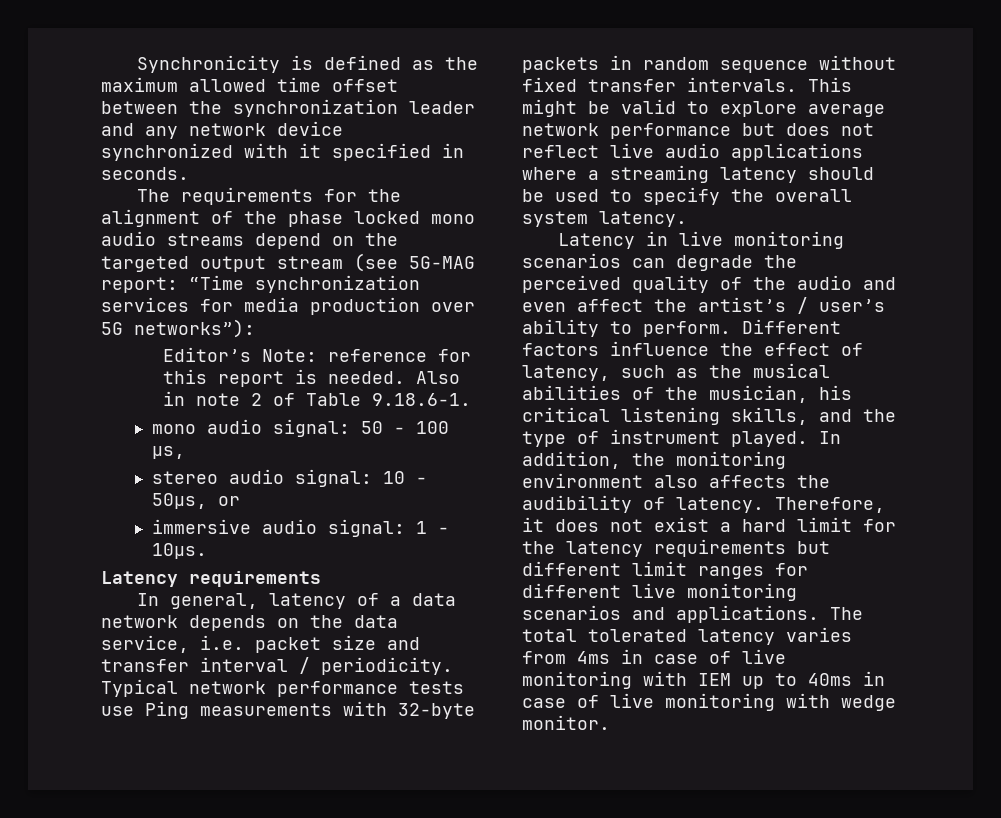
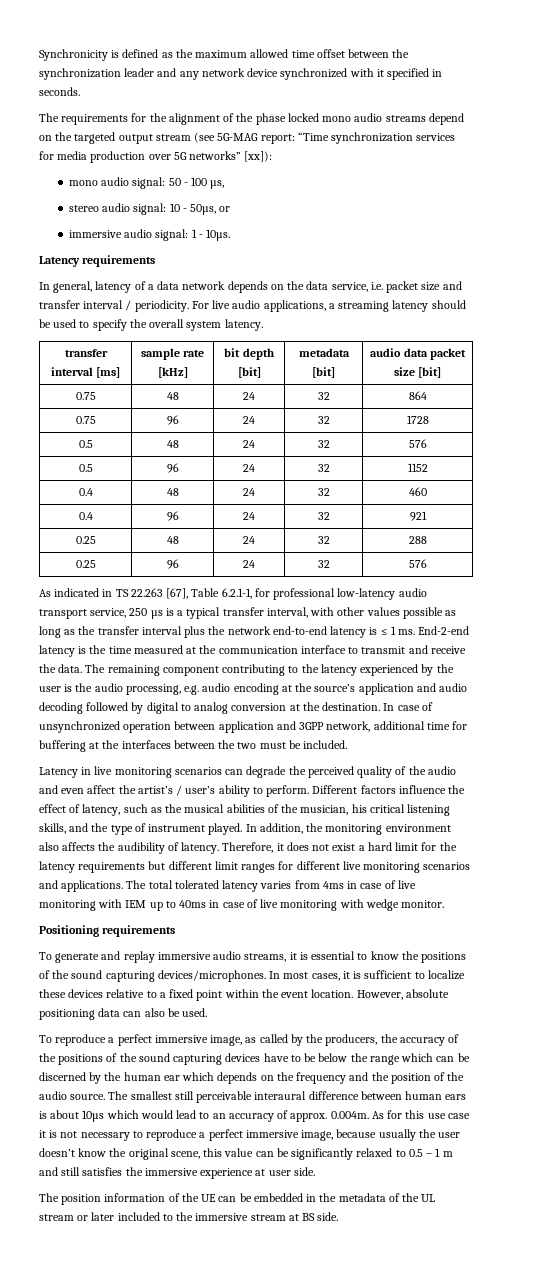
- The requirements for the alignment of the phase locked mono audio streams depend on the targeted output stream (see 5G-MAG report: “Time synchronization services for media production over 5G networks”):
- Editor’s Note: reference for this report is needed. Also in note 2 of Table 9.18.6-1.
+ The requirements for the alignment of the phase locked mono audio streams depend on the targeted output stream (see 5G-MAG report: “Time synchronization services for media production over 5G networks” [xx]):
- Typical network performance tests use Ping measurements with 32-byte packets in random sequence without fixed transfer intervals. This might be valid to explore average network performance but does not reflect live audio applications where a streaming latency should be used to specify the overall system latency.
+ For live audio applications, a streaming latency should be used to specify the overall system latency.
+ transfer interval [ms] | sample rate [kHz] | bit depth [bit] | metadata [bit] | audio data packet size [bit]
+ 0.75 | 48 | 24 | 32 | 864
+ 0.75 | 96 | 24 | 32 | 1728
+ 0.5 | 48 | 24 | 32 | 576
+ 0.5 | 96 | 24 | 32 | 1152
+ 0.4 | 48 | 24 | 32 | 460
+ 0.4 | 96 | 24 | 32 | 921
+ 0.25 | 48 | 24 | 32 | 288
+ 0.25 | 96 | 24 | 32 | 576
+ As indicated in TS 22.263 [67], Table 6.2.1-1, for professional low-latency audio transport service, 250 µs is a typical transfer interval, with other values possible as long as the transfer interval plus the network end-to-end latency is ≤ 1 ms. End-2-end latency is the time measured at the communication interface to transmit and receive the data. The remaining component contributing to the latency experienced by the user is the audio processing, e.g. audio encoding at the source’s application and audio decoding followed by digital to analog conversion at the destination. In case of unsynchronized operation between application and 3GPP network, additional time for buffering at the interfaces between the two must be included.
+ Positioning requirements
+ To generate and replay immersive audio streams, it is essential to know the positions of the sound capturing devices/microphones. In most cases, it is sufficient to localize these devices relative to a fixed point within the event location. However, absolute positioning data can also be used.
+ To reproduce a perfect immersive image, as called by the producers, the accuracy of the positions of the sound capturing devices have to be below the range which can be discerned by the human ear which depends on the frequency and the position of the audio source. The smallest still perceivable interaural difference between human ears is about 10µs which would lead to an accuracy of approx. 0.004m. As for this use case it is not necessary to reproduce a perfect immersive image, because usually the user doesn’t know the original scene, this value can be significantly relaxed to 0.5 – 1 m and still satisfies the immersive experience at user side.
+ The position information of the UE can be embedded in the metadata of the UL stream or later included to the immersive stream at BS side.

